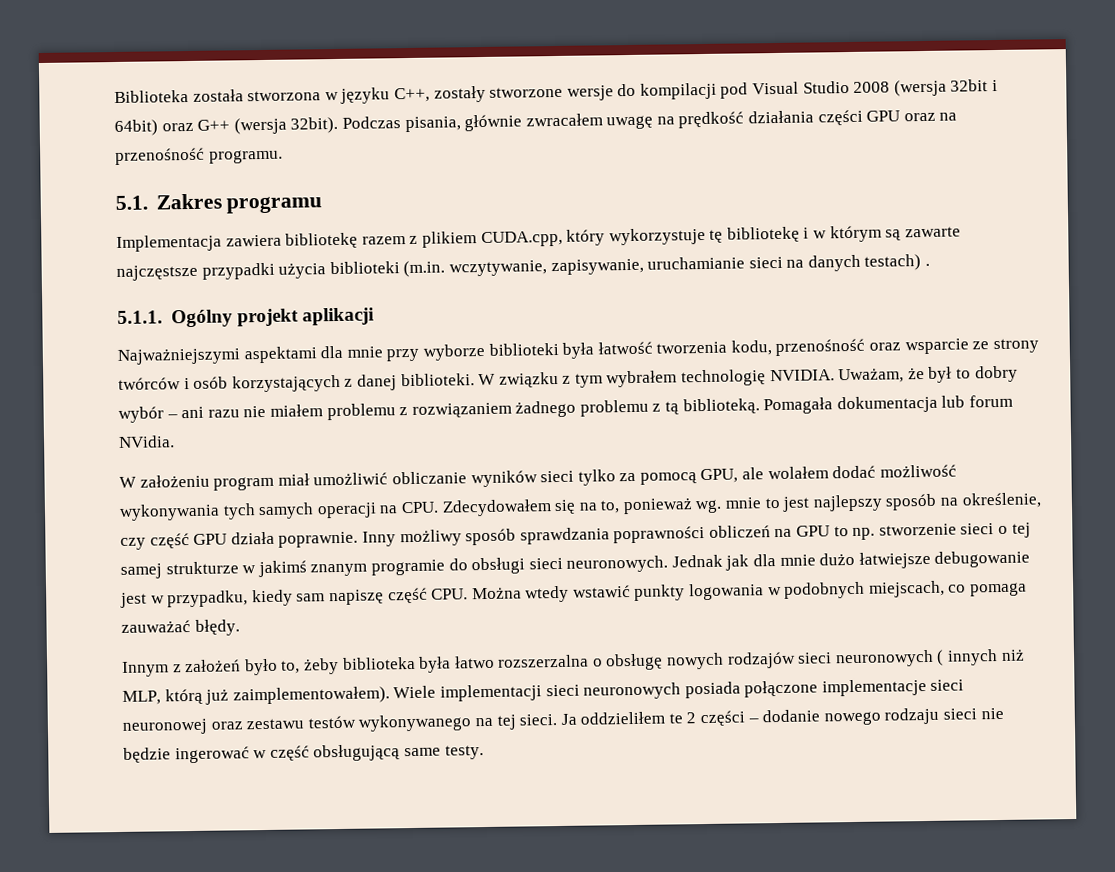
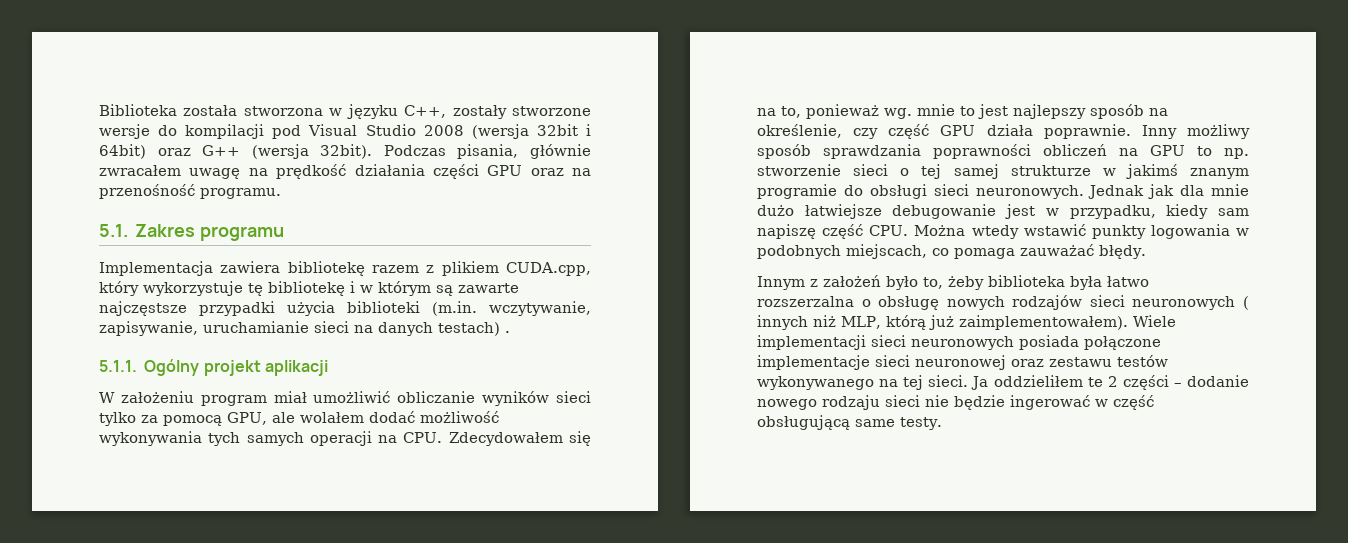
- Najważniejszymi aspektami dla mnie przy wyborze biblioteki była łatwość tworzenia kodu, przenośność oraz wsparcie ze strony twórców i osób korzystających z danej biblioteki. W związku z tym wybrałem technologię NVIDIA. Uważam, że był to dobry wybór – ani razu nie miałem problemu z rozwiązaniem żadnego problemu z tą biblioteką. Pomagała dokumentacja lub forum NVidia.

